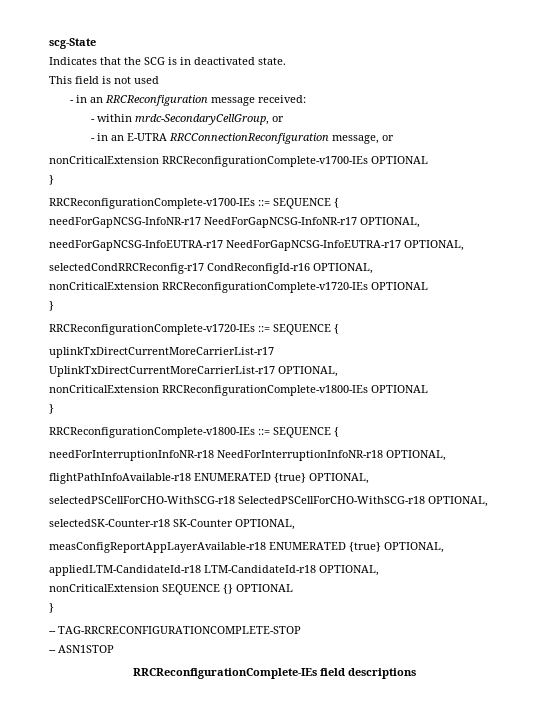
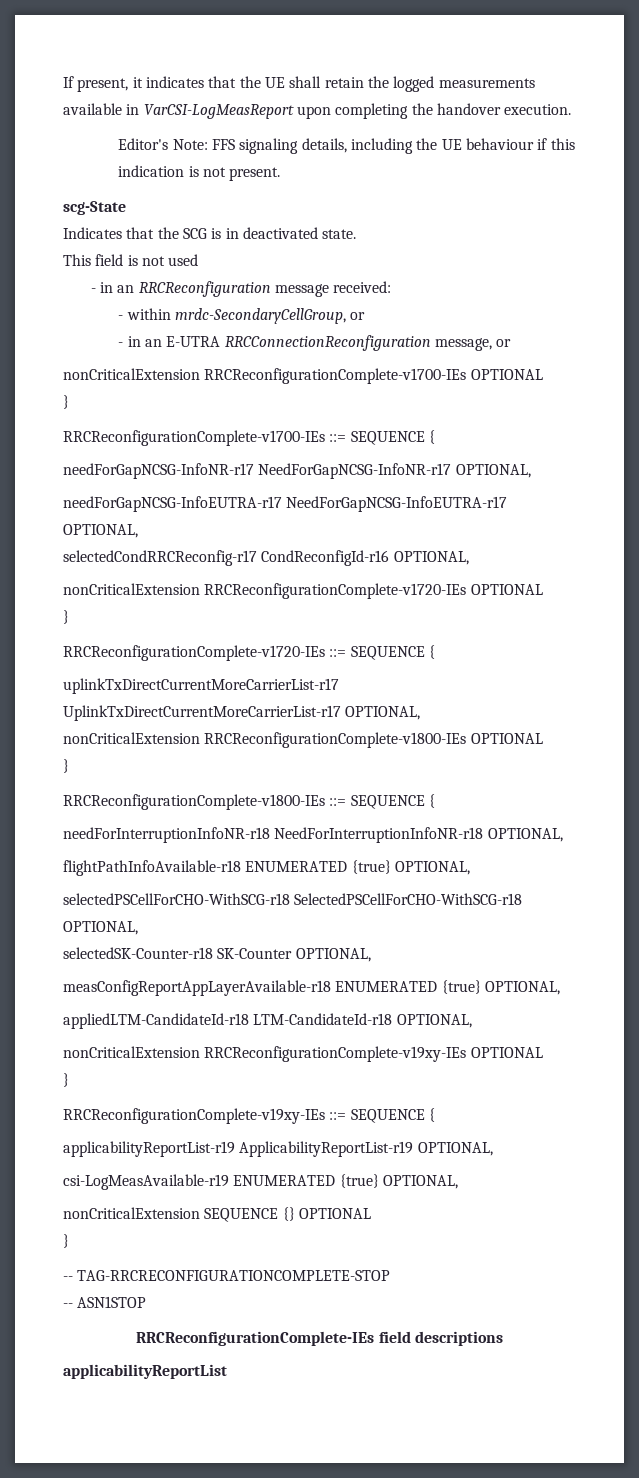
+ If present, it indicates that the UE shall retain the logged measurements available in VarCSI-LogMeasReport upon completing the handover execution.
+ Editor's Note: FFS signaling details, including the UE behaviour if this indication is not present.
+ nonCriticalExtension RRCReconfigurationComplete-v19xy-IEs OPTIONAL
+ }
+ RRCReconfigurationComplete-v19xy-IEs ::= SEQUENCE {
+ applicabilityReportList-r19 ApplicabilityReportList-r19 OPTIONAL,
+ csi-LogMeasAvailable-r19 ENUMERATED {true} OPTIONAL,
+ applicabilityReportList

